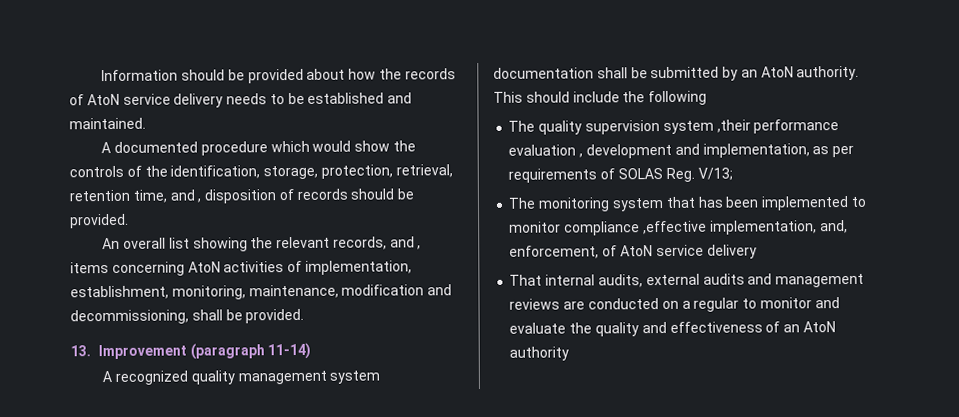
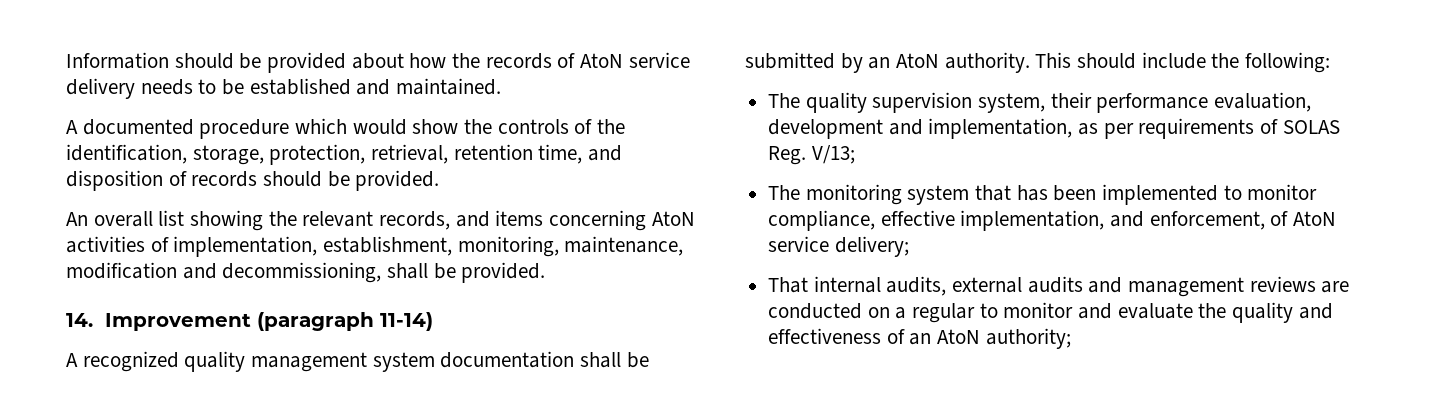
- A documented procedure which would show the controls of the identification, storage, protection, retrieval, retention time, and , disposition of records should be provided.
+ A documented procedure which would show the controls of the identification, storage, protection, retrieval, retention time, and disposition of records should be provided.
- An overall list showing the relevant records, and , items concerning AtoN activities of implementation, establishment, monitoring, maintenance, modification and decommissioning, shall be provided.
+ An overall list showing the relevant records, and items concerning AtoN activities of implementation, establishment, monitoring, maintenance, modification and decommissioning, shall be provided.
- 13. Improvement (paragraph 11-14)
+ 14. Improvement (paragraph 11-14)
- This should include the following
+ This should include the following:
- The quality supervision system ,their performance evaluation , development and implementation, as per requirements of SOLAS Reg. V/13;
+ The quality supervision system, their performance evaluation, development and implementation, as per requirements of SOLAS Reg. V/13;
- The monitoring system that has been implemented to monitor compliance ,effective implementation, and, enforcement, of AtoN service delivery
+ The monitoring system that has been implemented to monitor compliance, effective implementation, and enforcement, of AtoN service delivery;
- That internal audits, external audits and management reviews are conducted on a regular to monitor and evaluate the quality and effectiveness of an AtoN authority
+ That internal audits, external audits and management reviews are conducted on a regular to monitor and evaluate the quality and effectiveness of an AtoN authority;

